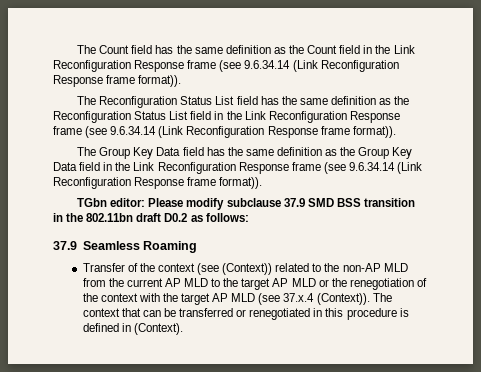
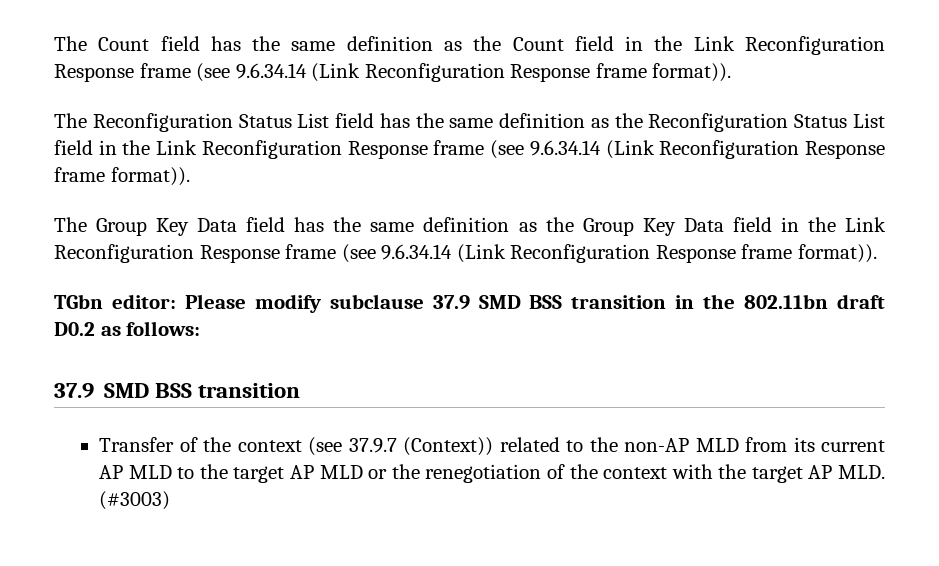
  TGbn editor: Please modify subclause 37.9 SMD BSS transition in the 802.11bn draft D0.2 as follows:
- 37.9 Seamless Roaming
+ 37.9 SMD BSS transition
- Transfer of the context (see (Context)) related to the non-AP MLD from the current AP MLD to the target AP MLD or the renegotiation of the context with the target AP MLD (see 37.x.4 (Context)). The context that can be transferred or renegotiated in this procedure is defined in (Context).
+ Transfer of the context (see 37.9.7 (Context)) related to the non-AP MLD from its current AP MLD to the target AP MLD or the renegotiation of the context with the target AP MLD. (#3003)

